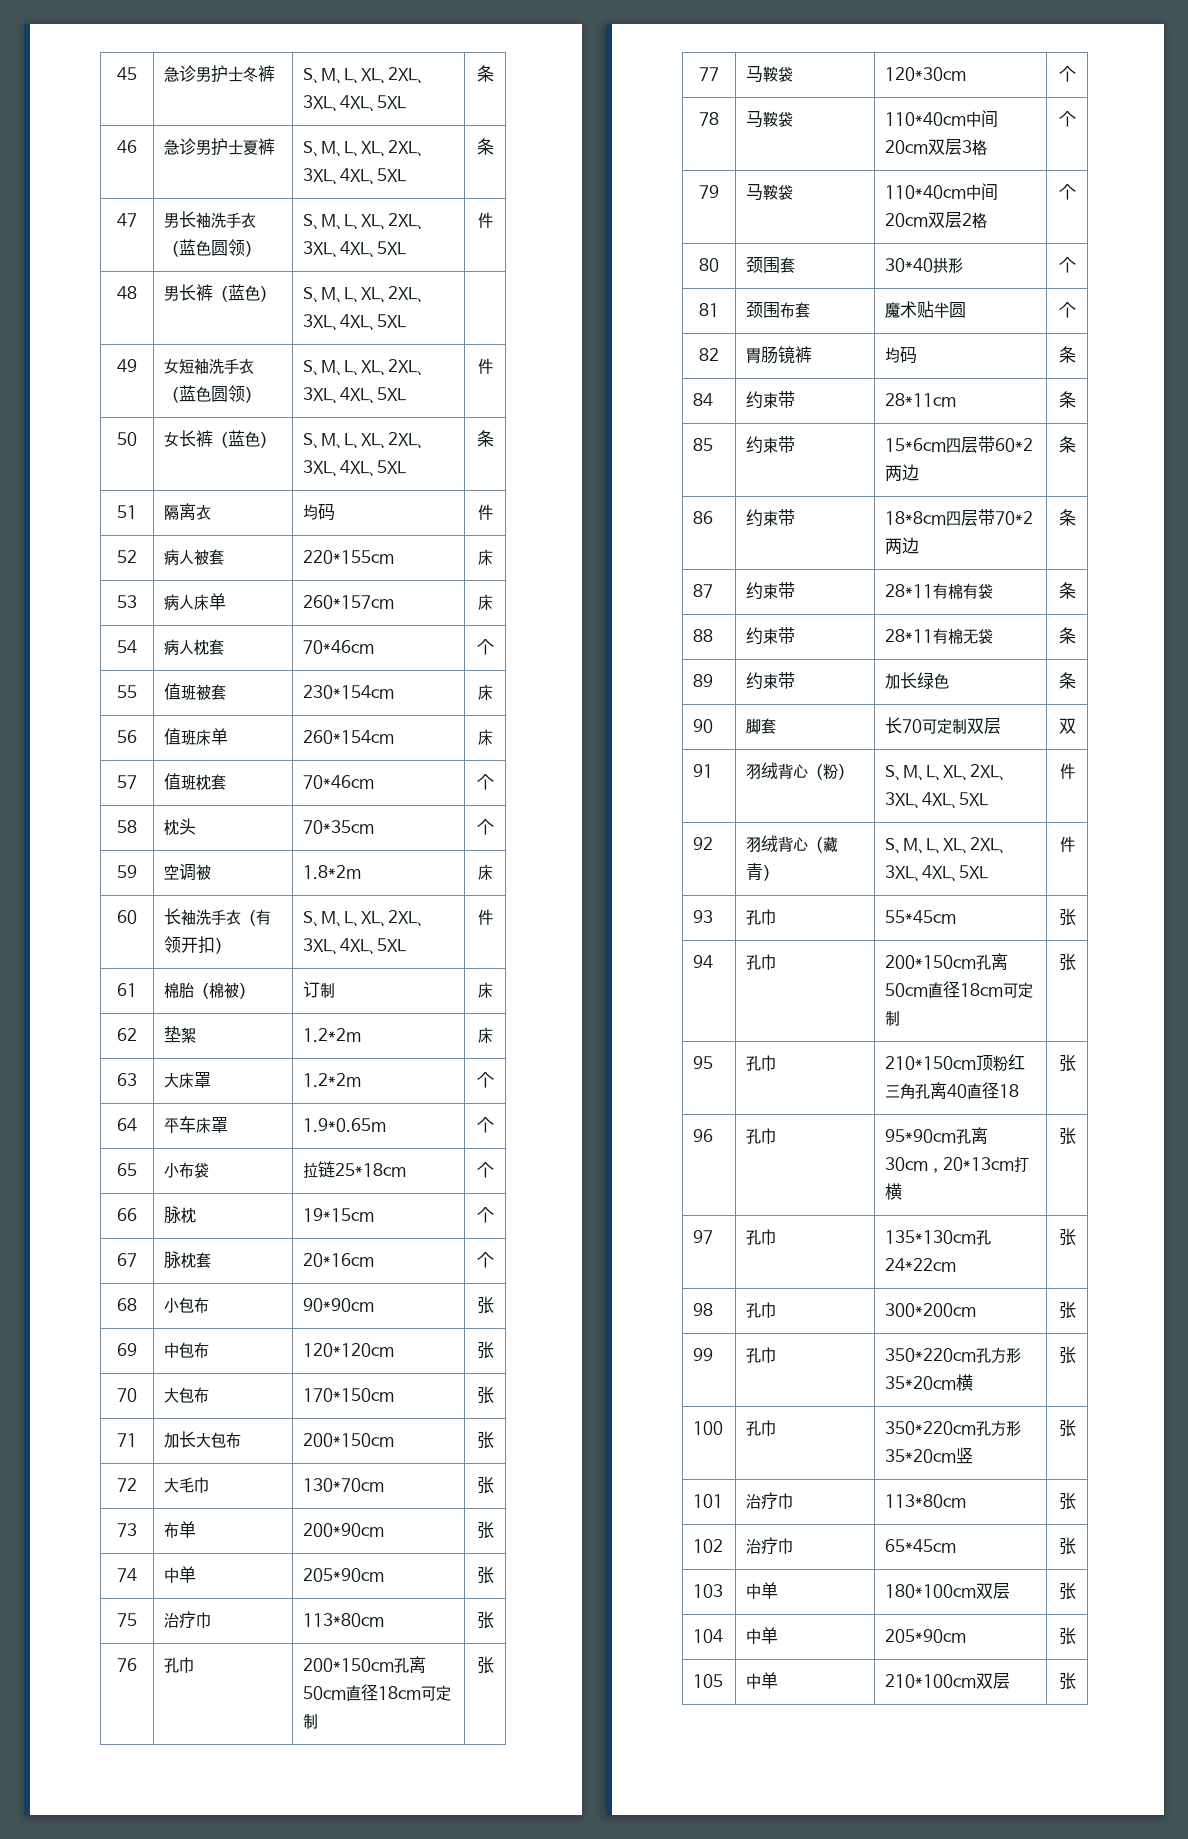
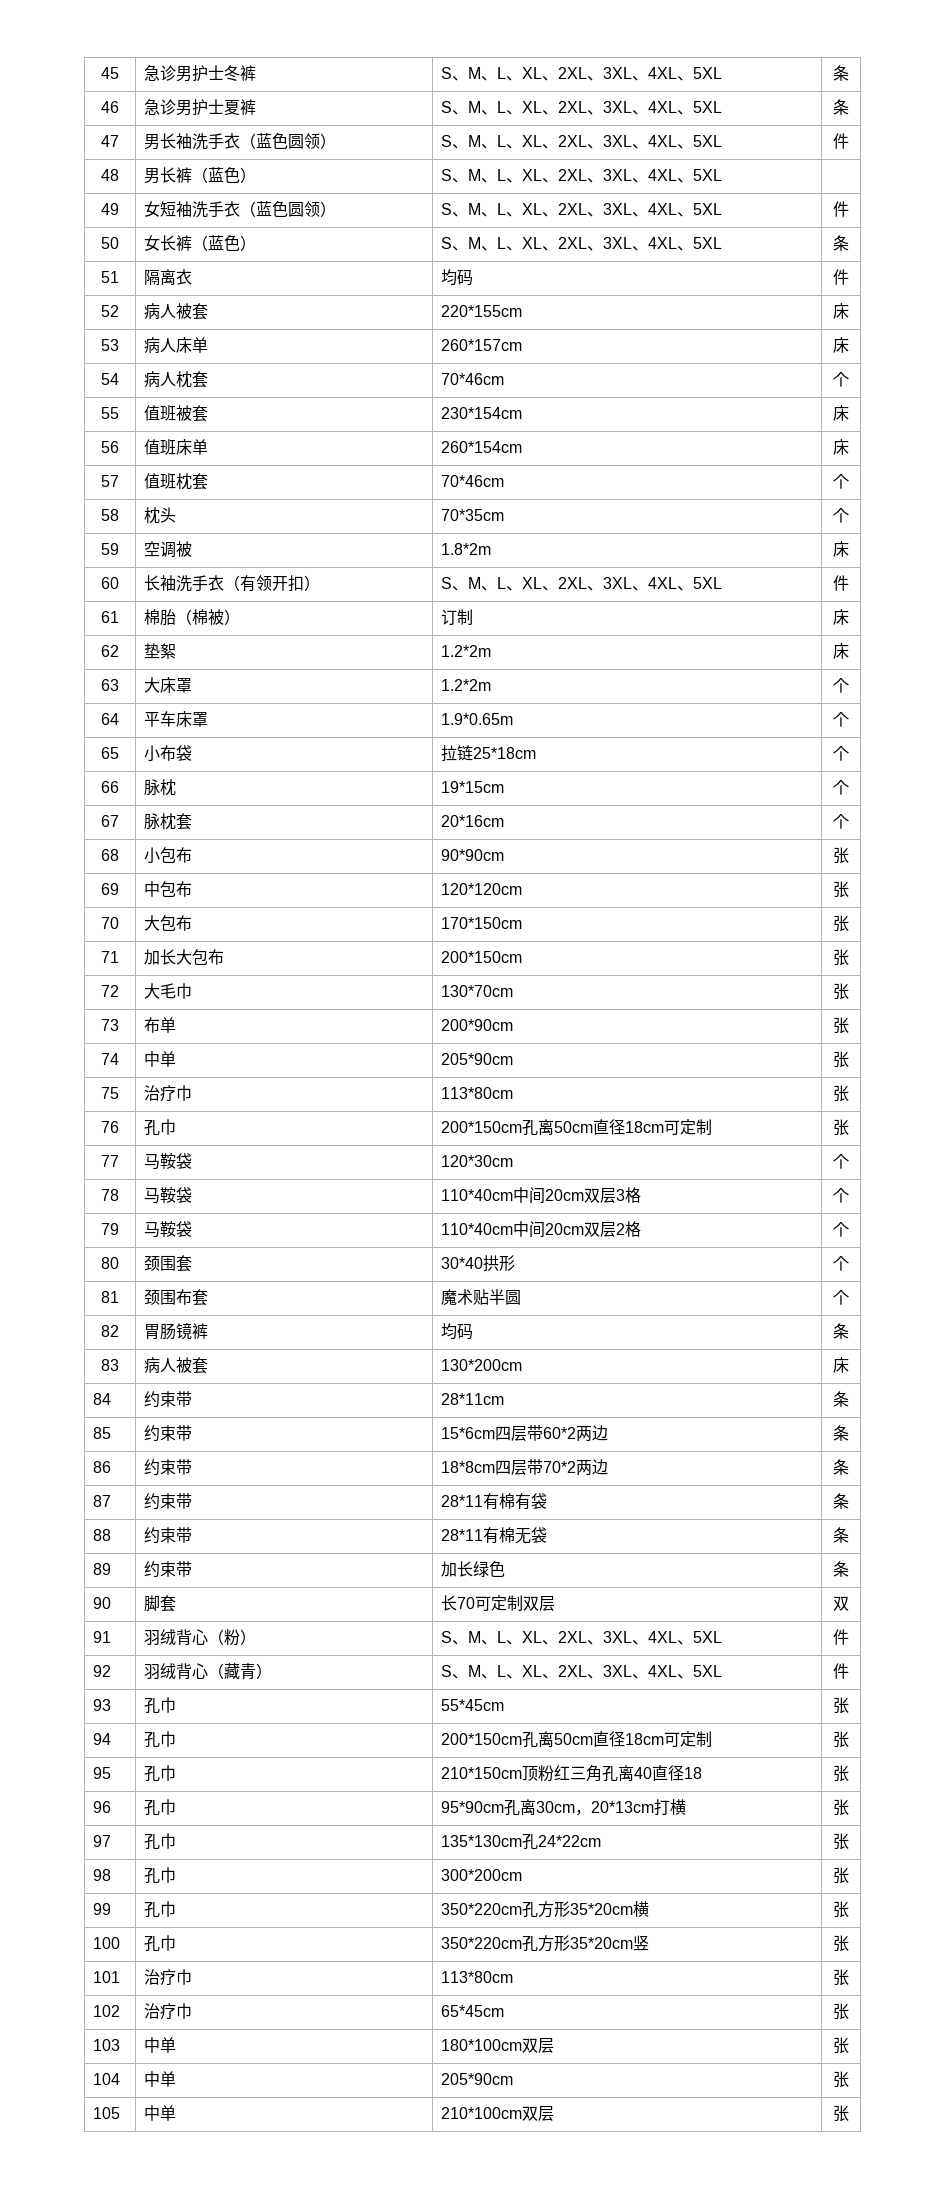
+ 83 | 病人被套 | 130*200cm | 床

